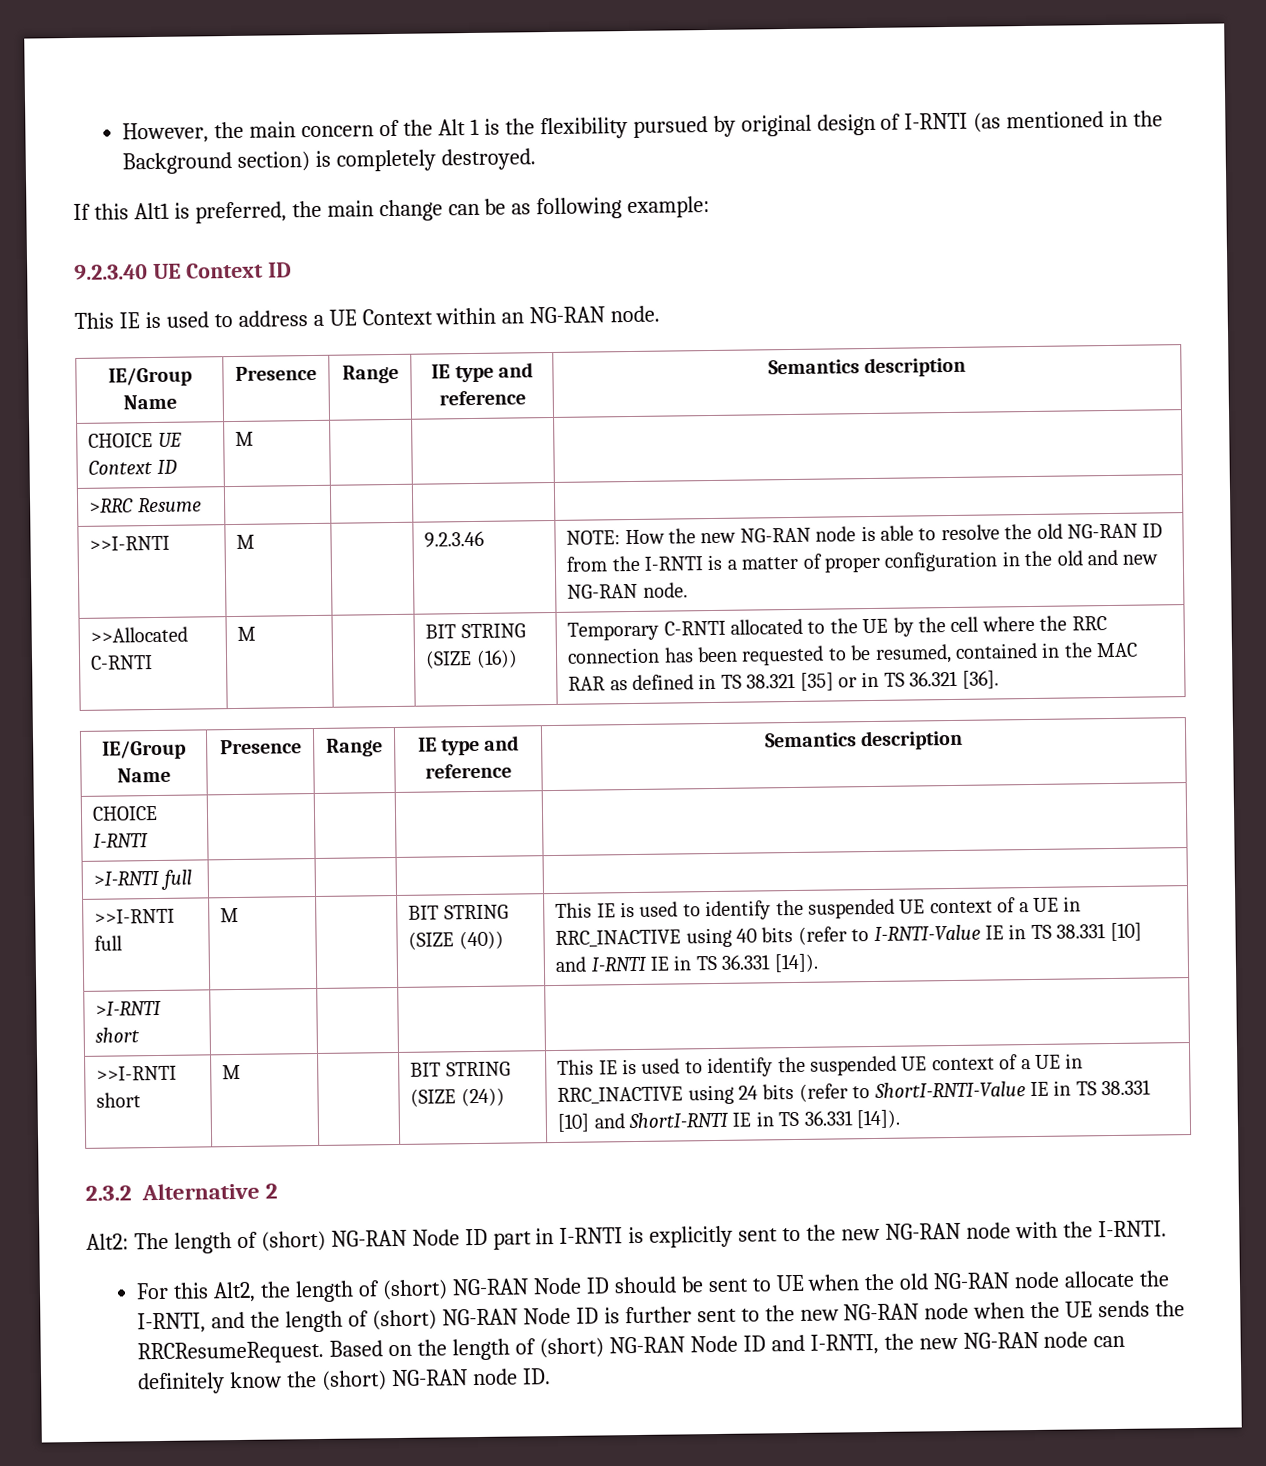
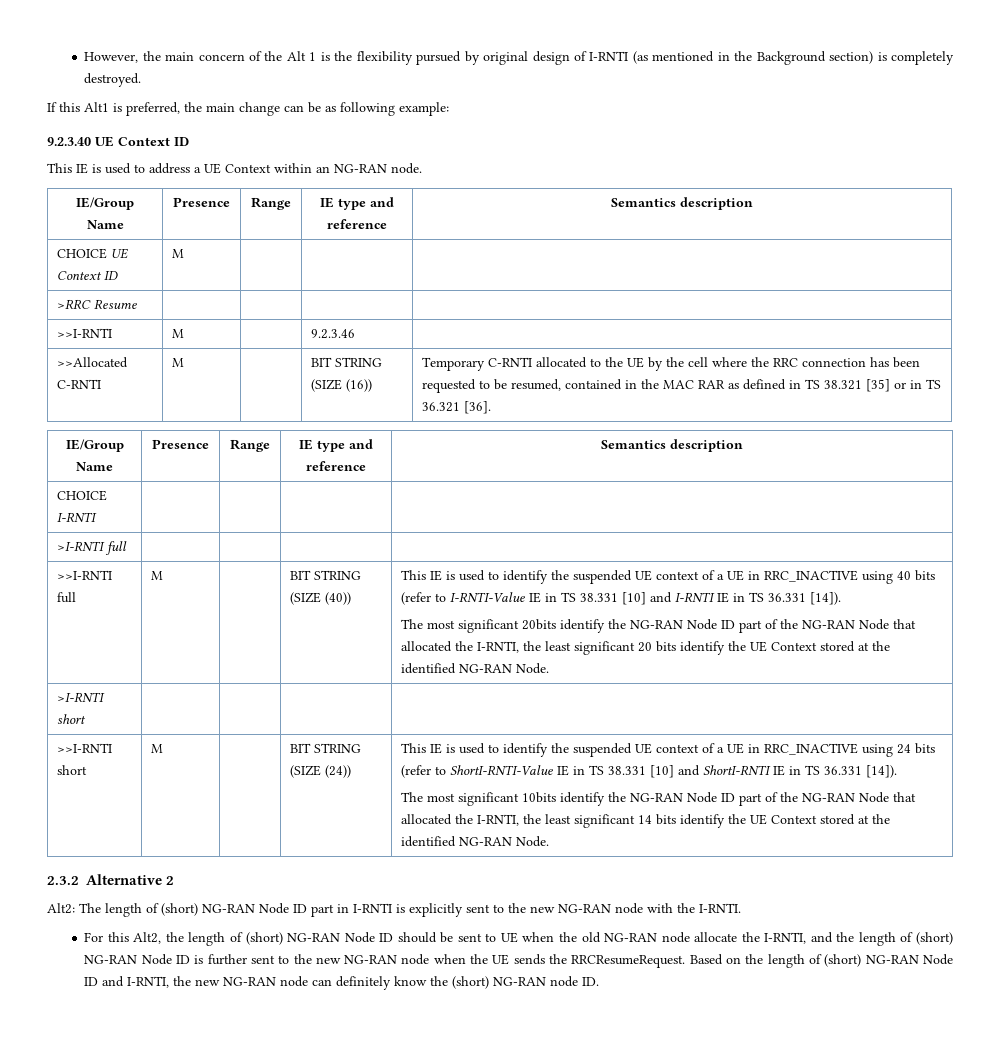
- >>I-RNTI | M | | 9.2.3.46 | NOTE: How the new NG-RAN node is able to resolve the old NG-RAN ID from the I-RNTI is a matter of proper configuration in the old and new NG-RAN node.
+ >>I-RNTI | M | | 9.2.3.46 |
+ The most significant 20bits identify the NG-RAN Node ID part of the NG-RAN Node that allocated the I-RNTI, the least significant 20 bits identify the UE Context stored at the identified NG-RAN Node.
+ The most significant 10bits identify the NG-RAN Node ID part of the NG-RAN Node that allocated the I-RNTI, the least significant 14 bits identify the UE Context stored at the identified NG-RAN Node.

